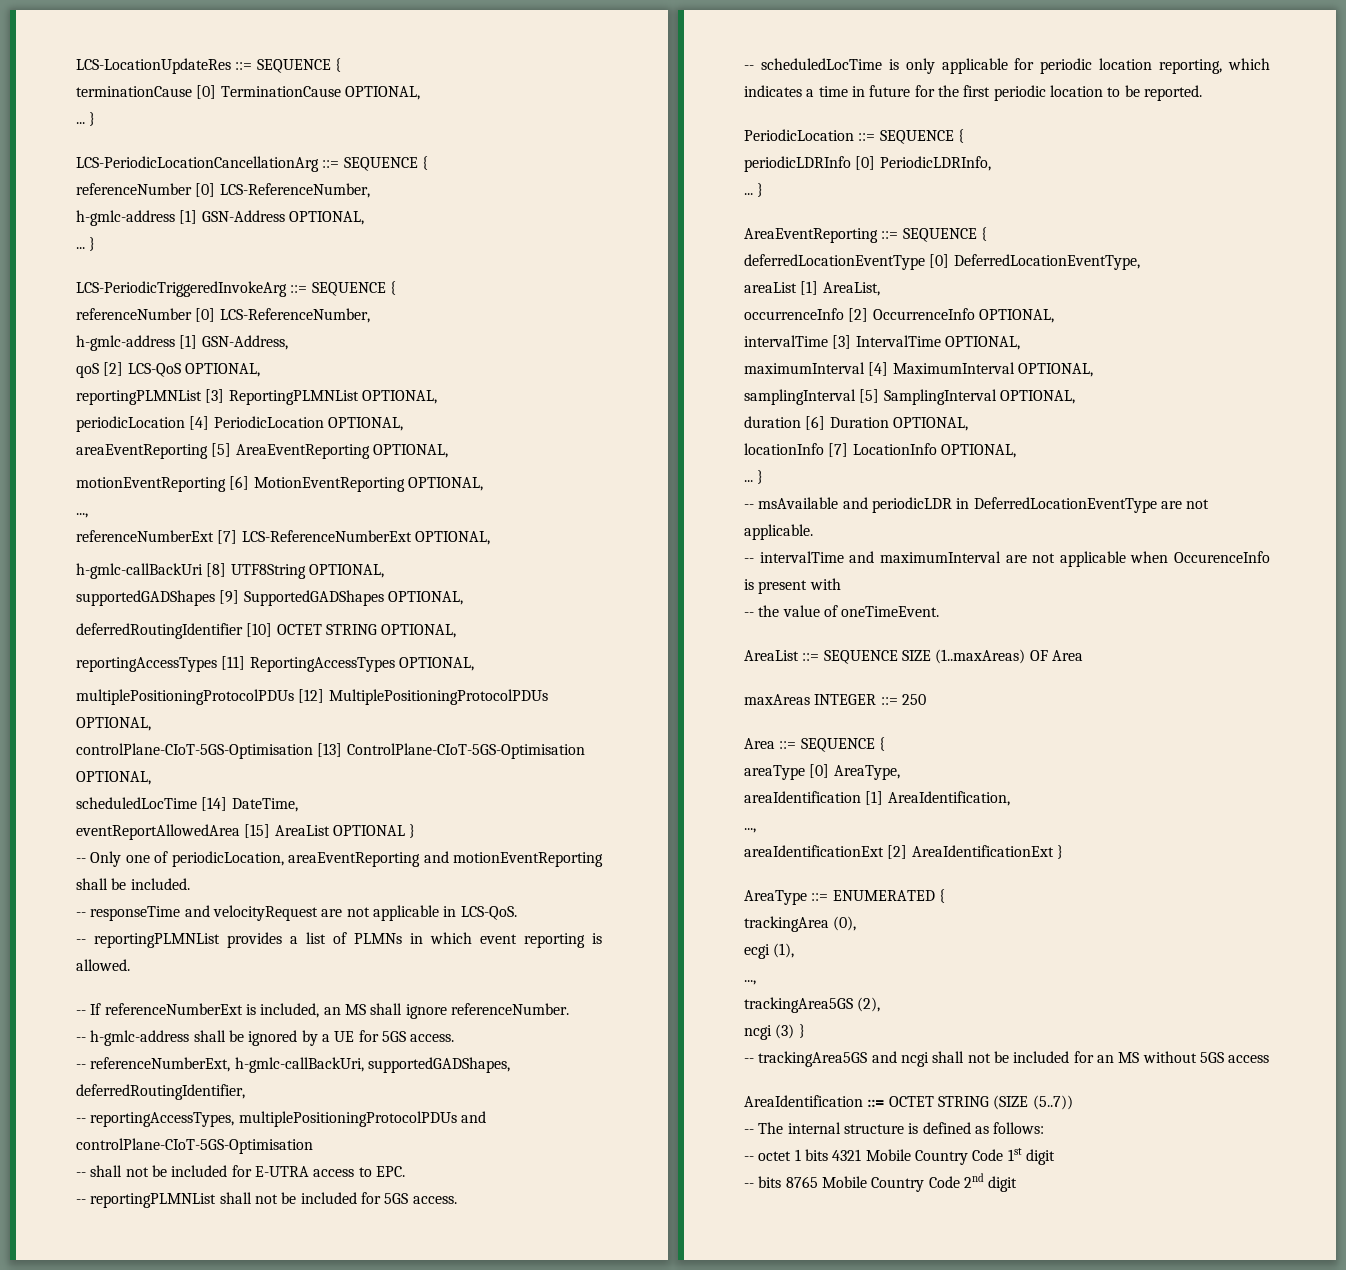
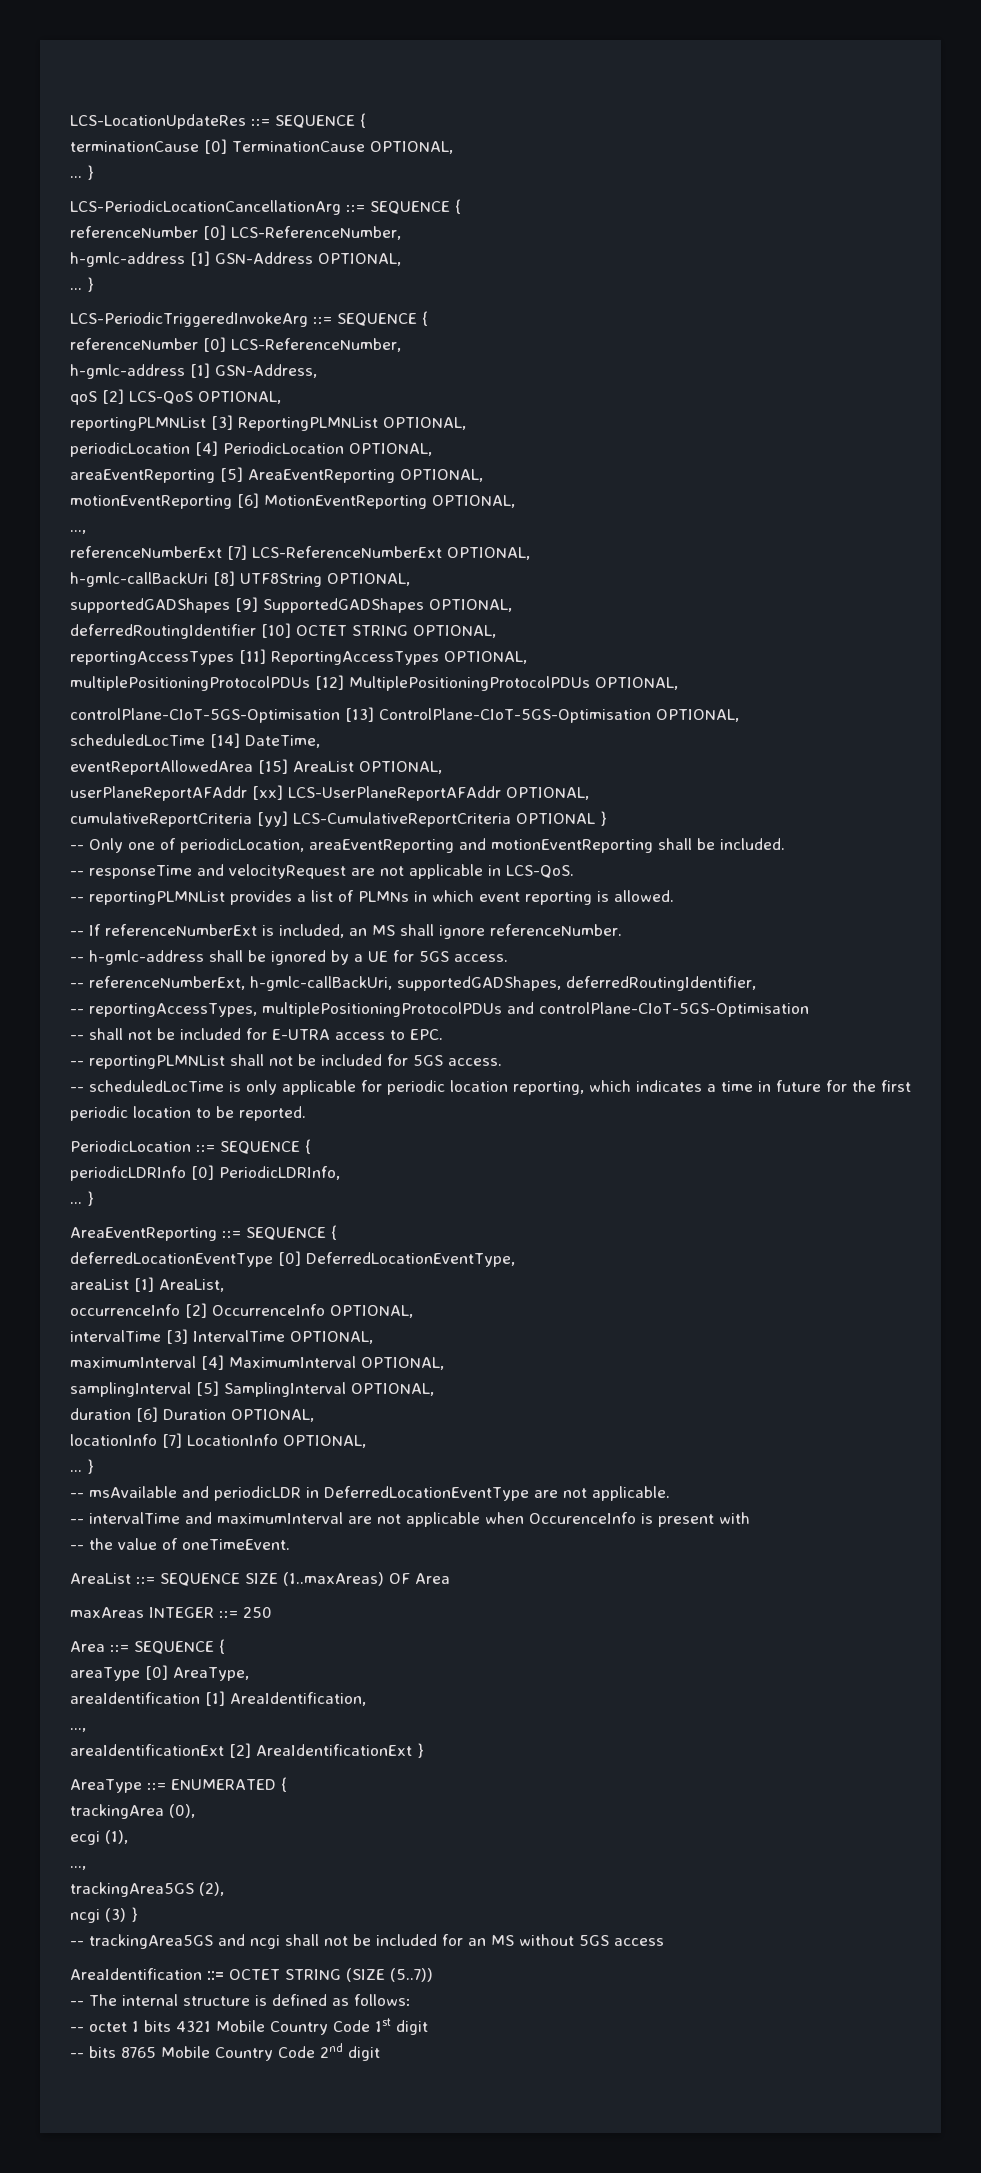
- eventReportAllowedArea [15] AreaList OPTIONAL }
+ eventReportAllowedArea [15] AreaList OPTIONAL,
+ userPlaneReportAFAddr [xx] LCS-UserPlaneReportAFAddr OPTIONAL,
+ cumulativeReportCriteria [yy] LCS-CumulativeReportCriteria OPTIONAL }

